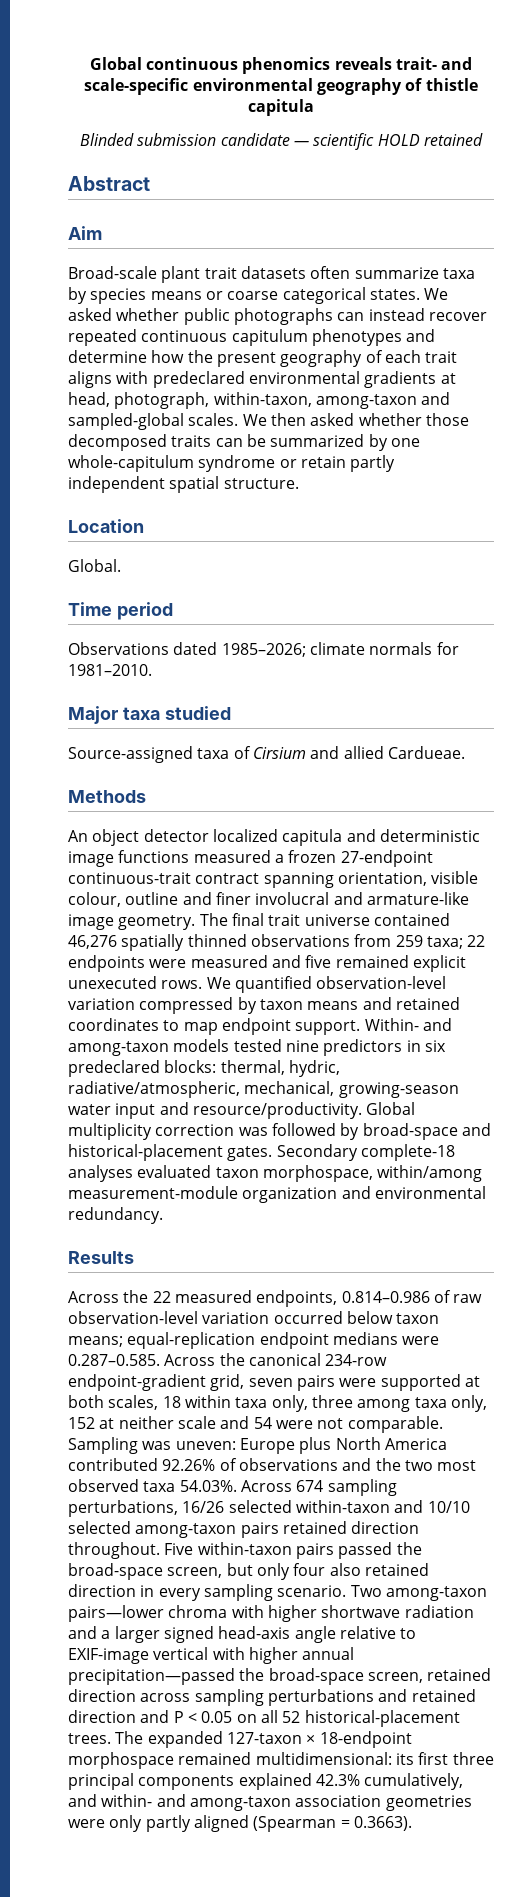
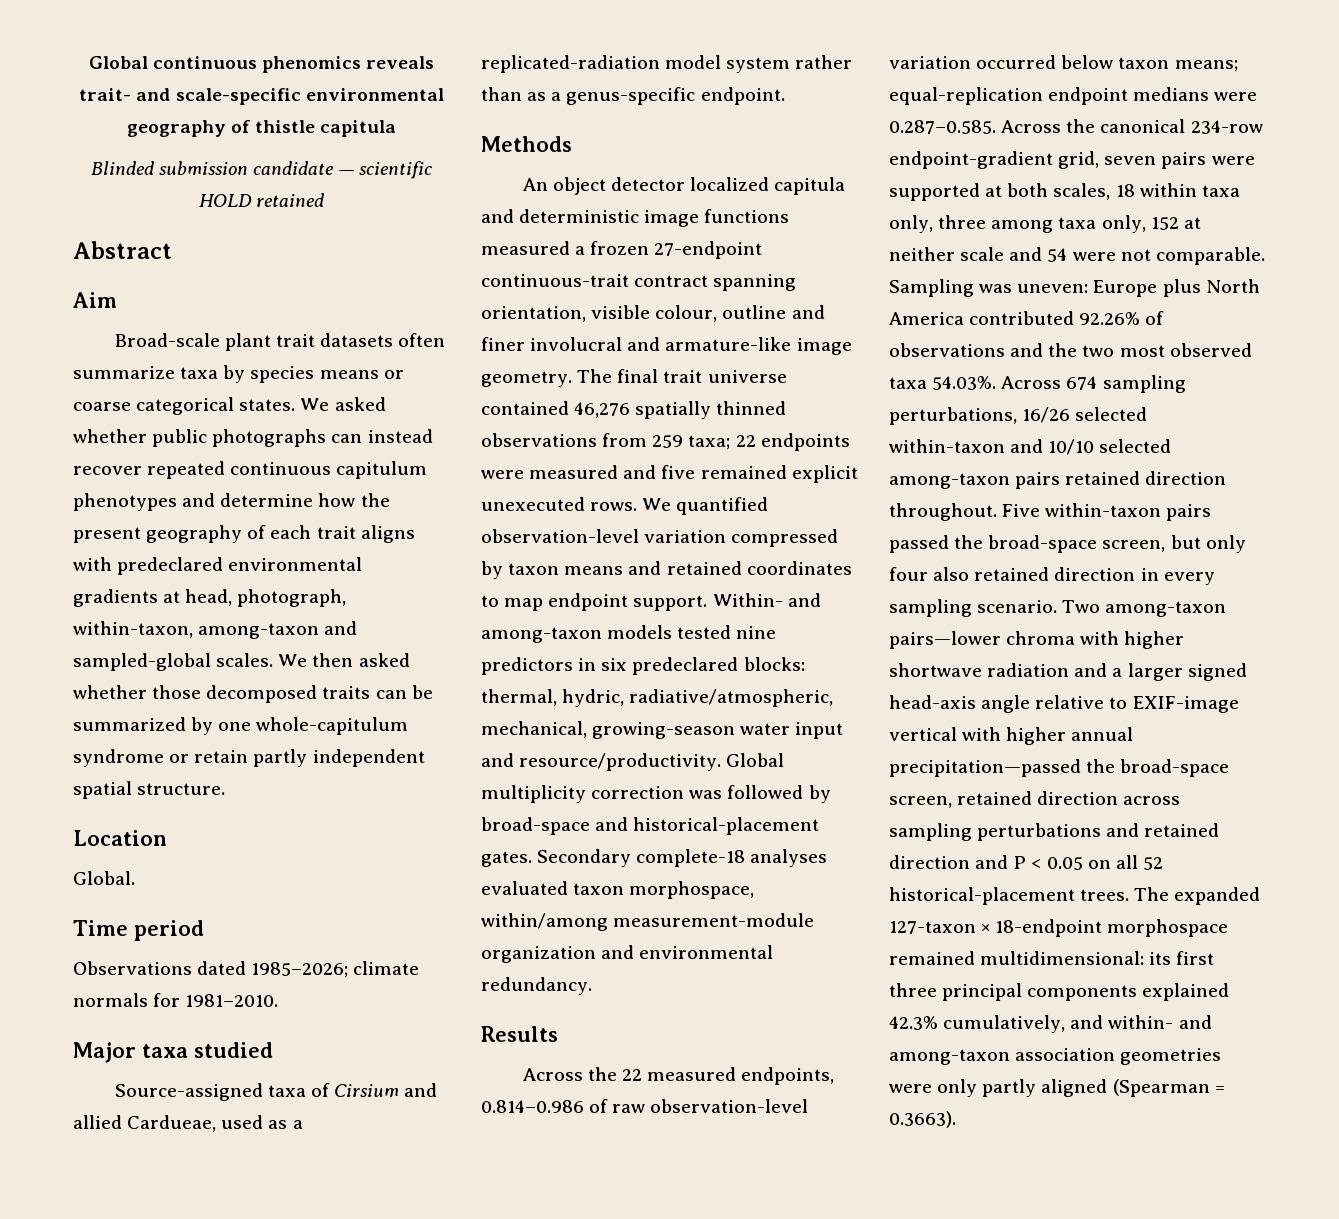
- Source-assigned taxa of Cirsium and allied Cardueae.
+ Source-assigned taxa of Cirsium and allied Cardueae, used as a replicated-radiation model system rather than as a genus-specific endpoint.

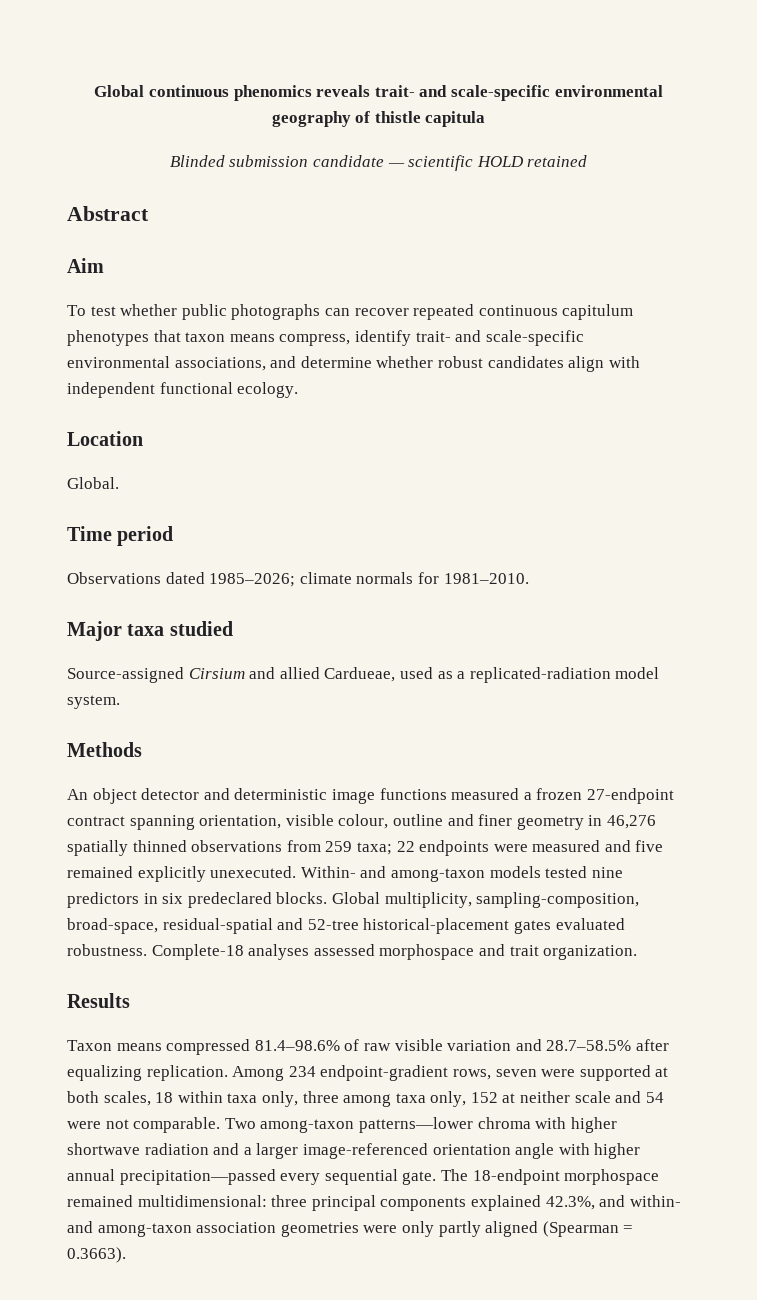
- Broad-scale plant trait datasets often summarize taxa by species means or coarse categorical states. We asked whether public photographs can instead recover repeated continuous capitulum phenotypes and determine how the present geography of each trait aligns with predeclared environmental gradients at head, photograph, within-taxon, among-taxon and sampled-global scales. We then asked whether those decomposed traits can be summarized by one whole-capitulum syndrome or retain partly independent spatial structure.
+ To test whether public photographs can recover repeated continuous capitulum phenotypes that taxon means compress, identify trait- and scale-specific environmental associations, and determine whether robust candidates align with independent functional ecology.
- Source-assigned taxa of Cirsium and allied Cardueae, used as a replicated-radiation model system rather than as a genus-specific endpoint.
+ Source-assigned Cirsium and allied Cardueae, used as a replicated-radiation model system.
- An object detector localized capitula and deterministic image functions measured a frozen 27-endpoint continuous-trait contract spanning orientation, visible colour, outline and finer involucral and armature-like image geometry. The final trait universe contained 46,276 spatially thinned observations from 259 taxa; 22 endpoints were measured and five remained explicit unexecuted rows. We quantified observation-level variation compressed by taxon means and retained coordinates to map endpoint support.
+ An object detector and deterministic image functions measured a frozen 27-endpoint contract spanning orientation, visible colour, outline and finer geometry in 46,276 spatially thinned observations from 259 taxa; 22 endpoints were measured and five remained explicitly unexecuted.
- Within- and among-taxon models tested nine predictors in six predeclared blocks: thermal, hydric, radiative/atmospheric, mechanical, growing-season water input and resource/productivity. Global multiplicity correction was followed by broad-space and historical-placement gates. Secondary complete-18 analyses evaluated taxon morphospace, within/among measurement-module organization and environmental redundancy.
+ Within- and among-taxon models tested nine predictors in six predeclared blocks. Global multiplicity, sampling-composition, broad-space, residual-spatial and 52-tree historical-placement gates evaluated robustness. Complete-18 analyses assessed morphospace and trait organization.
  Results
- Across the 22 measured endpoints, 0.814–0.986 of raw observation-level variation occurred below taxon means; equal-replication endpoint medians were 0.287–0.585. Across the canonical 234-row endpoint-gradient grid, seven pairs were supported at both scales, 18 within taxa only, three among taxa only, 152 at neither scale and 54 were not comparable.
+ Taxon means compressed 81.4–98.6% of raw visible variation and 28.7–58.5% after equalizing replication. Among 234 endpoint-gradient rows, seven were supported at both scales, 18 within taxa only, three among taxa only, 152 at neither scale and 54 were not comparable.
- Sampling was uneven: Europe plus North America contributed 92.26% of observations and the two most observed taxa 54.03%. Across 674 sampling perturbations, 16/26 selected within-taxon and 10/10 selected among-taxon pairs retained direction throughout. Five within-taxon pairs passed the broad-space screen, but only four also retained direction in every sampling scenario.
- Two among-taxon pairs—lower chroma with higher shortwave radiation and a larger signed head-axis angle relative to EXIF-image vertical with higher annual precipitation—passed the broad-space screen, retained direction across sampling perturbations and retained direction and P < 0.05 on all 52 historical-placement trees. The expanded 127-taxon × 18-endpoint morphospace remained multidimensional: its first three principal components explained 42.3% cumulatively, and within- and among-taxon association geometries were only partly aligned (Spearman = 0.3663).
+ Two among-taxon patterns—lower chroma with higher shortwave radiation and a larger image-referenced orientation angle with higher annual precipitation—passed every sequential gate. The 18-endpoint morphospace remained multidimensional: three principal components explained 42.3%, and within- and among-taxon association geometries were only partly aligned (Spearman = 0.3663).

